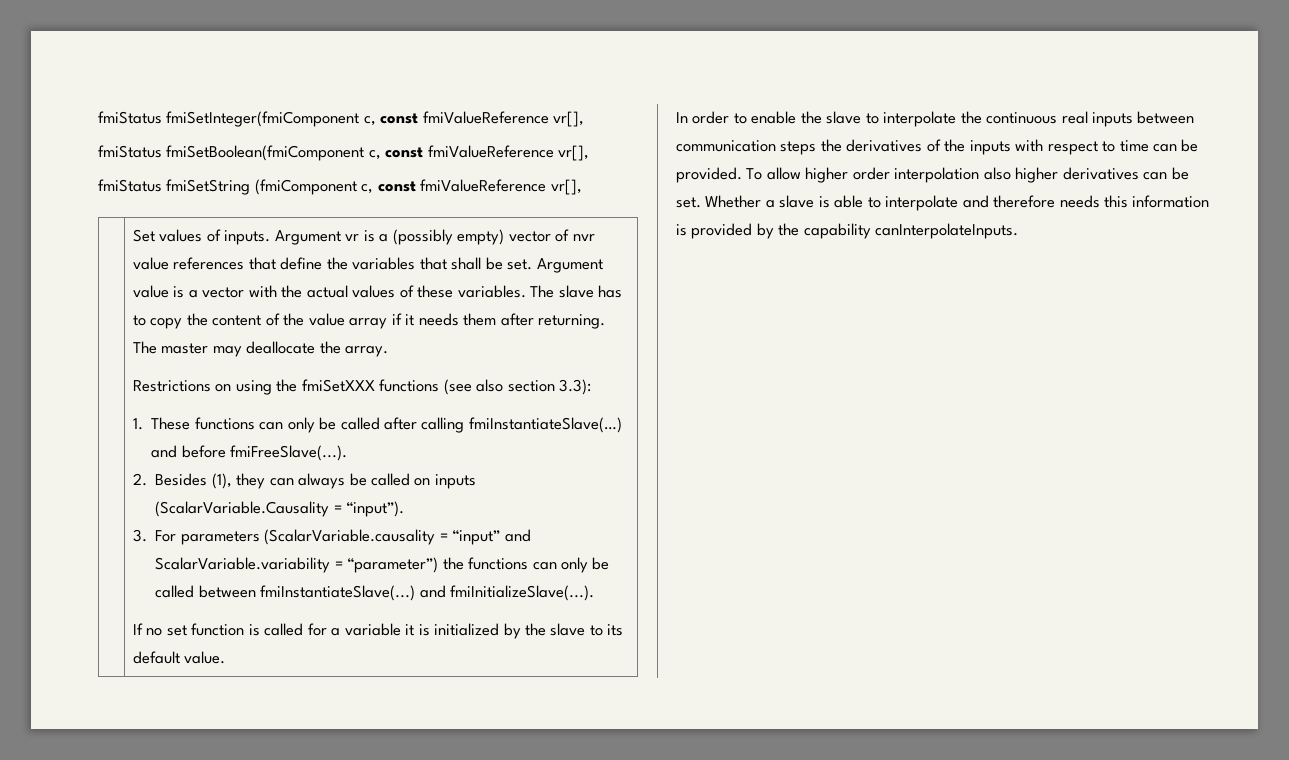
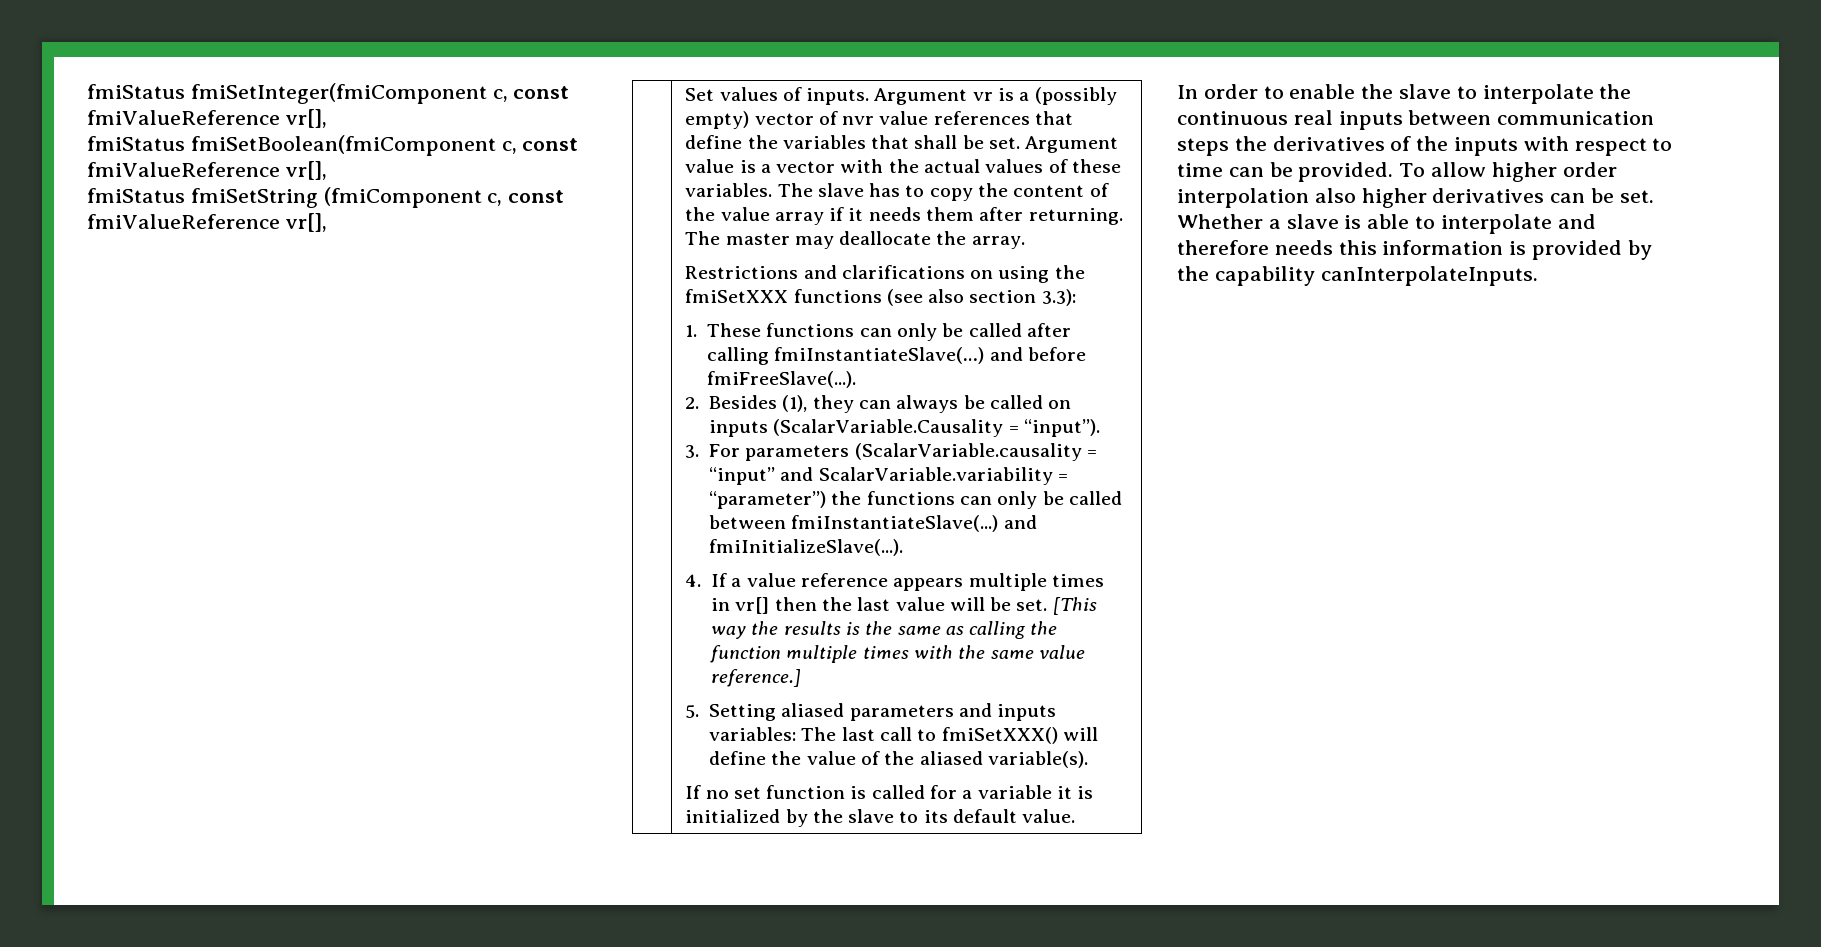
- Restrictions on using the fmiSetXXX functions (see also section 3.3):
+ Restrictions and clarifications on using the fmiSetXXX functions (see also section 3.3):
+ 4. If a value reference appears multiple times in vr[] then the last value will be set. [This way the results is the same as calling the function multiple times with the same value reference.]
+ 5. Setting aliased parameters and inputs variables: The last call to fmiSetXXX() will define the value of the aliased variable(s).

